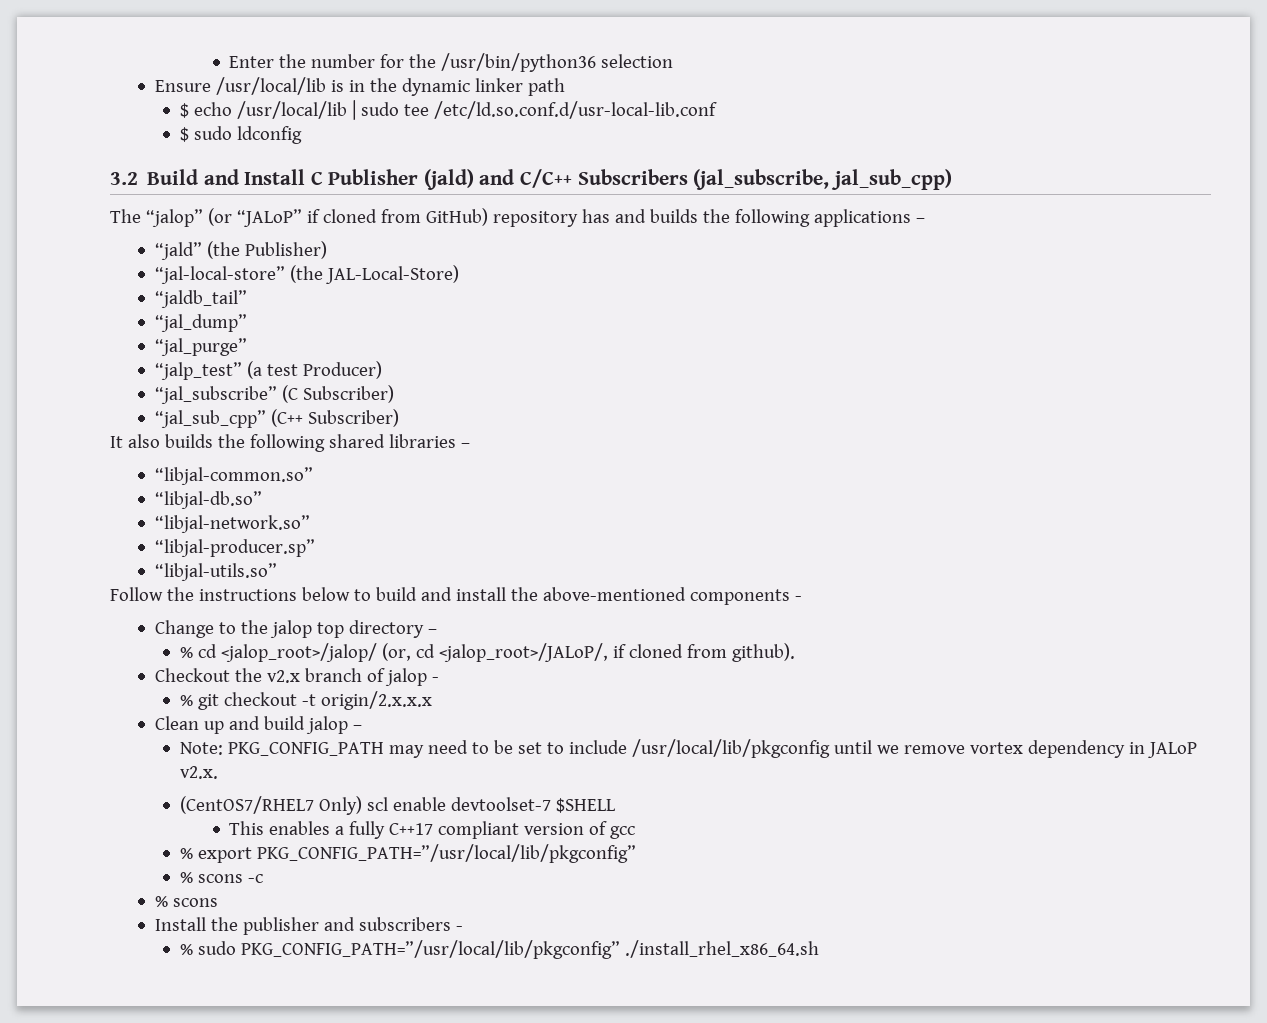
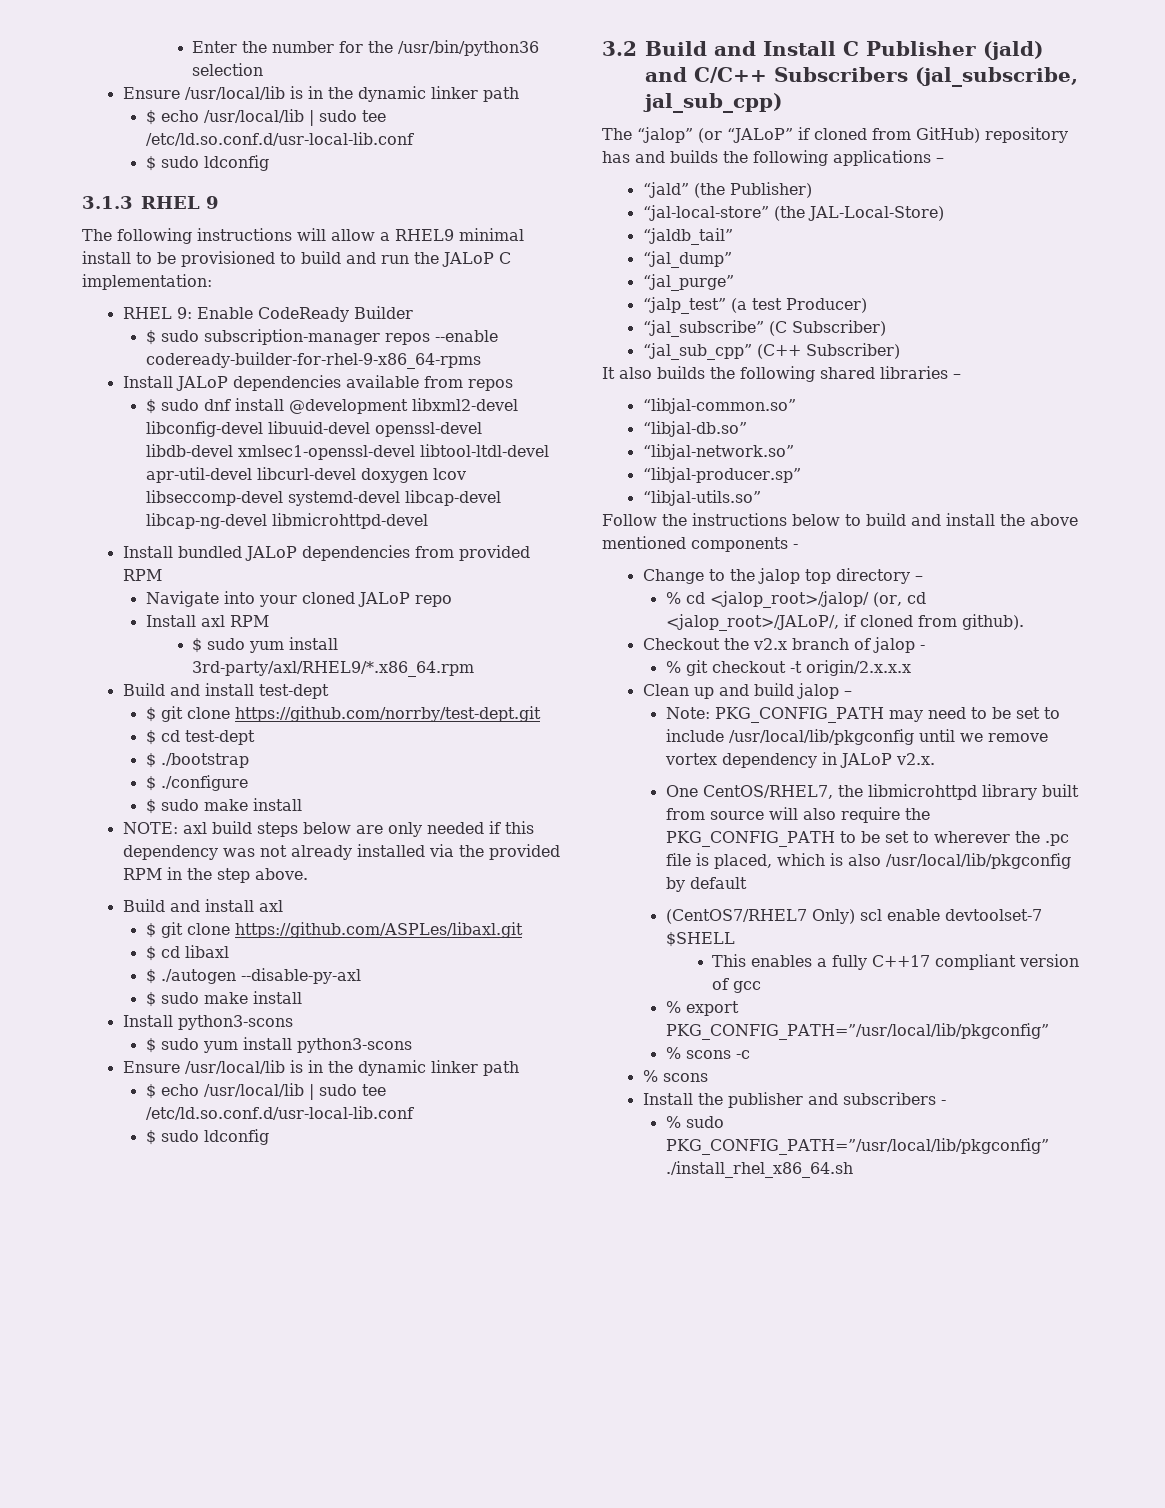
+ 3.1.3 RHEL 9
+ The following instructions will allow a RHEL9 minimal install to be provisioned to build and run the JALoP C implementation:
+ RHEL 9: Enable CodeReady Builder
+ $ sudo subscription-manager repos --enable codeready-builder-for-rhel-9-x86_64-rpms
+ Install JALoP dependencies available from repos
+ $ sudo dnf install @development libxml2-devel libconfig-devel libuuid-devel openssl-devel libdb-devel xmlsec1-openssl-devel libtool-ltdl-devel apr-util-devel libcurl-devel doxygen lcov libseccomp-devel systemd-devel libcap-devel libcap-ng-devel libmicrohttpd-devel
+ Install bundled JALoP dependencies from provided RPM
+ Navigate into your cloned JALoP repo
+ Install axl RPM
+ $ sudo yum install 3rd-party/axl/RHEL9/*.x86_64.rpm
+ Build and install test-dept
+ $ git clone https://github.com/norrby/test-dept.git
+ $ cd test-dept
+ $ ./bootstrap
+ $ ./configure
+ $ sudo make install
+ NOTE: axl build steps below are only needed if this dependency was not already installed via the provided RPM in the step above.
+ Build and install axl
+ $ git clone https://github.com/ASPLes/libaxl.git
+ $ cd libaxl
+ $ ./autogen --disable-py-axl
+ $ sudo make install
+ Install python3-scons
+ $ sudo yum install python3-scons
+ Ensure /usr/local/lib is in the dynamic linker path
+ $ echo /usr/local/lib | sudo tee /etc/ld.so.conf.d/usr-local-lib.conf
+ $ sudo ldconfig
- Follow the instructions below to build and install the above-mentioned components -
+ Follow the instructions below to build and install the above mentioned components -
+ One CentOS/RHEL7, the libmicrohttpd library built from source will also require the PKG_CONFIG_PATH to be set to wherever the .pc file is placed, which is also /usr/local/lib/pkgconfig by default

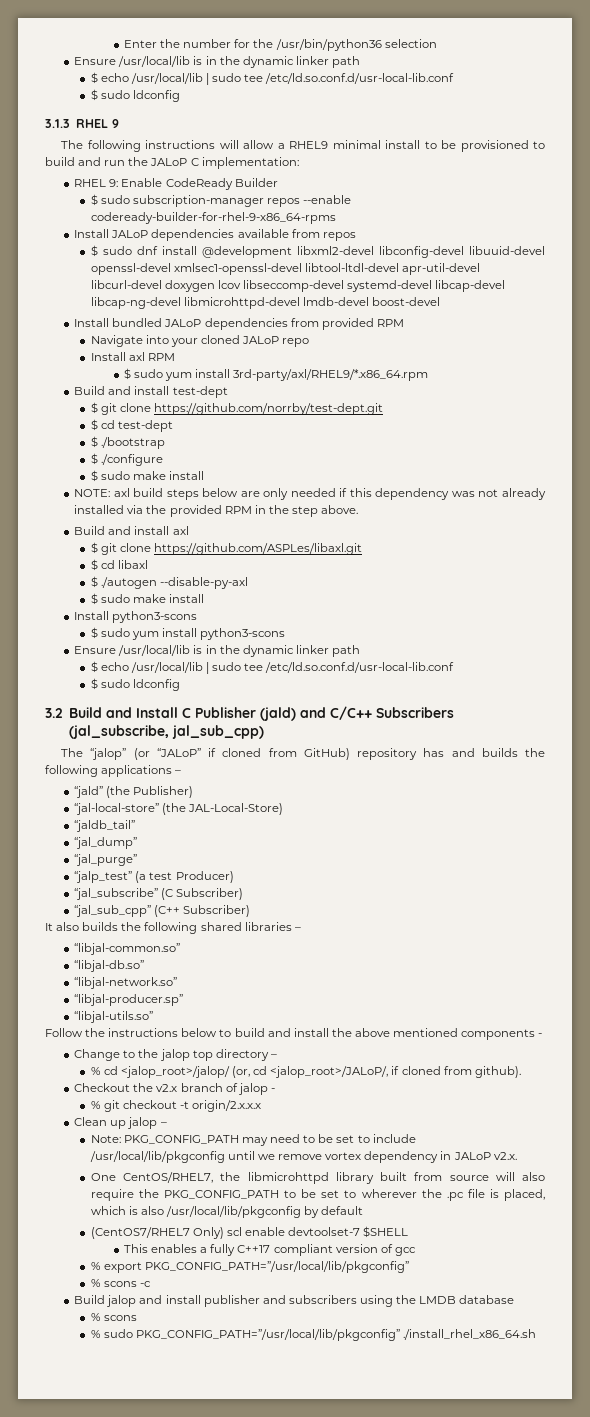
- $ sudo dnf install @development libxml2-devel libconfig-devel libuuid-devel openssl-devel libdb-devel xmlsec1-openssl-devel libtool-ltdl-devel apr-util-devel libcurl-devel doxygen lcov libseccomp-devel systemd-devel libcap-devel libcap-ng-devel libmicrohttpd-devel
+ $ sudo dnf install @development libxml2-devel libconfig-devel libuuid-devel openssl-devel xmlsec1-openssl-devel libtool-ltdl-devel apr-util-devel libcurl-devel doxygen lcov libseccomp-devel systemd-devel libcap-devel libcap-ng-devel libmicrohttpd-devel lmdb-devel boost-devel
- Clean up and build jalop –
+ Clean up jalop –
  % scons -c
+ Build jalop and install publisher and subscribers using the LMDB database
  % scons
- Install the publisher and subscribers -

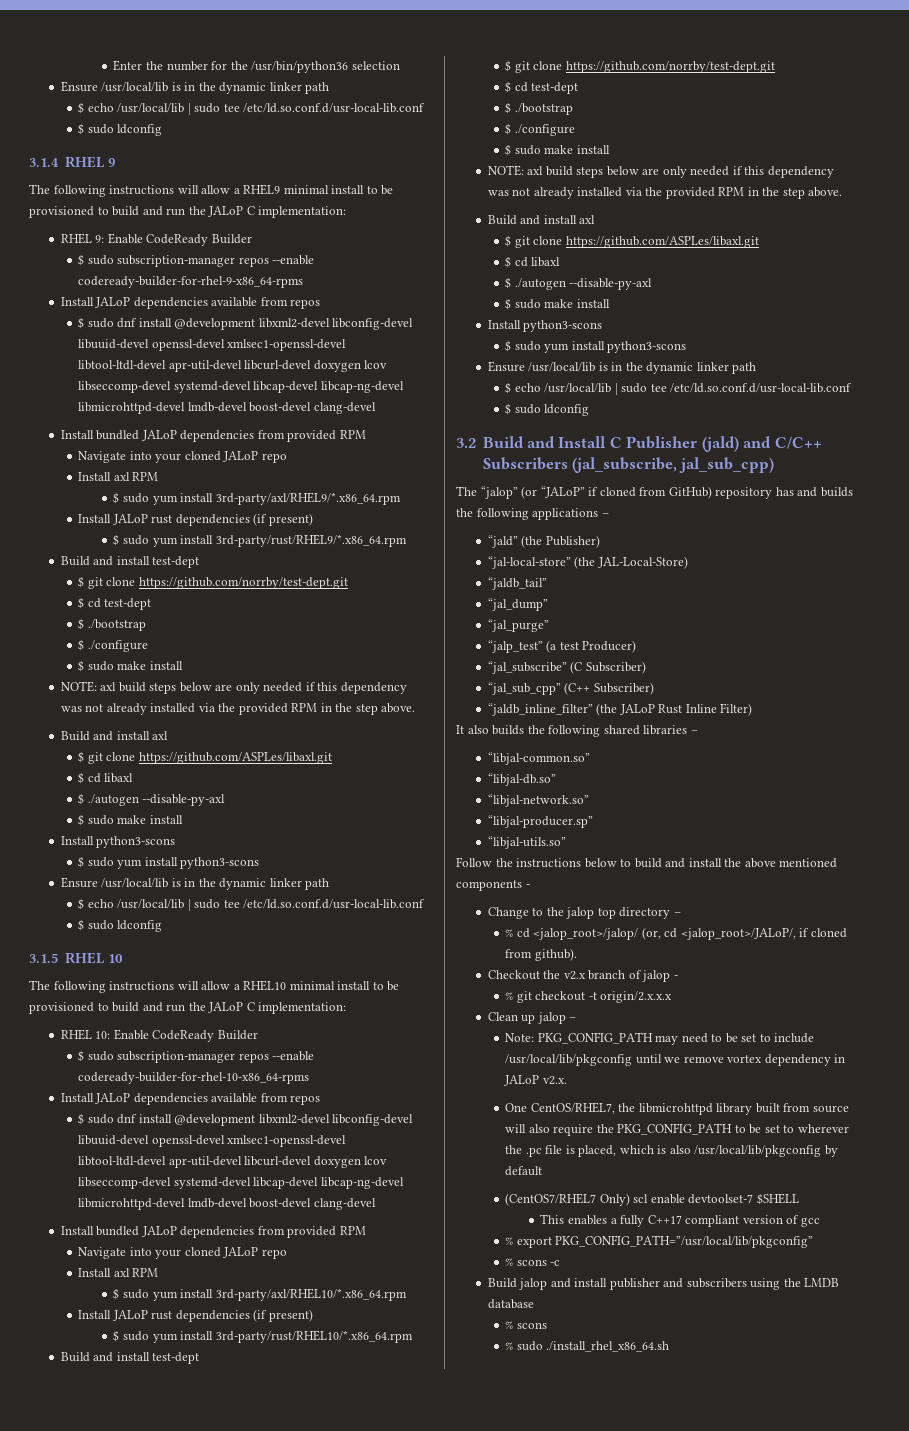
- 3.1.3 RHEL 9
+ 3.1.4 RHEL 9
  $ sudo subscription-manager repos --enable codeready-builder-for-rhel-9-x86_64-rpms
  Install JALoP dependencies available from repos
- $ sudo dnf install @development libxml2-devel libconfig-devel libuuid-devel openssl-devel xmlsec1-openssl-devel libtool-ltdl-devel apr-util-devel libcurl-devel doxygen lcov libseccomp-devel systemd-devel libcap-devel libcap-ng-devel libmicrohttpd-devel lmdb-devel boost-devel
+ $ sudo dnf install @development libxml2-devel libconfig-devel libuuid-devel openssl-devel xmlsec1-openssl-devel libtool-ltdl-devel apr-util-devel libcurl-devel doxygen lcov libseccomp-devel systemd-devel libcap-devel libcap-ng-devel libmicrohttpd-devel lmdb-devel boost-devel clang-devel
  $ sudo yum install 3rd-party/axl/RHEL9/*.x86_64.rpm
+ Install JALoP rust dependencies (if present)
+ $ sudo yum install 3rd-party/rust/RHEL9/*.x86_64.rpm
+ Build and install test-dept
+ $ git clone https://github.com/norrby/test-dept.git
+ $ cd test-dept
+ $ ./bootstrap
+ $ ./configure
+ $ sudo make install
+ NOTE: axl build steps below are only needed if this dependency was not already installed via the provided RPM in the step above.
+ Build and install axl
+ $ git clone https://github.com/ASPLes/libaxl.git
+ $ cd libaxl
+ $ ./autogen --disable-py-axl
+ $ sudo make install
+ Install python3-scons
+ $ sudo yum install python3-scons
+ Ensure /usr/local/lib is in the dynamic linker path
+ $ echo /usr/local/lib | sudo tee /etc/ld.so.conf.d/usr-local-lib.conf
+ $ sudo ldconfig
+ 3.1.5 RHEL 10
+ The following instructions will allow a RHEL10 minimal install to be provisioned to build and run the JALoP C implementation:
+ RHEL 10: Enable CodeReady Builder
+ $ sudo subscription-manager repos --enable codeready-builder-for-rhel-10-x86_64-rpms
+ Install JALoP dependencies available from repos
+ $ sudo dnf install @development libxml2-devel libconfig-devel libuuid-devel openssl-devel xmlsec1-openssl-devel libtool-ltdl-devel apr-util-devel libcurl-devel doxygen lcov libseccomp-devel systemd-devel libcap-devel libcap-ng-devel libmicrohttpd-devel lmdb-devel boost-devel clang-devel
+ Install bundled JALoP dependencies from provided RPM
+ Navigate into your cloned JALoP repo
+ Install axl RPM
+ $ sudo yum install 3rd-party/axl/RHEL10/*.x86_64.rpm
+ Install JALoP rust dependencies (if present)
+ $ sudo yum install 3rd-party/rust/RHEL10/*.x86_64.rpm
+ “jaldb_inline_filter” (the JALoP Rust Inline Filter)
- % sudo PKG_CONFIG_PATH=”/usr/local/lib/pkgconfig” ./install_rhel_x86_64.sh
+ % sudo ./install_rhel_x86_64.sh

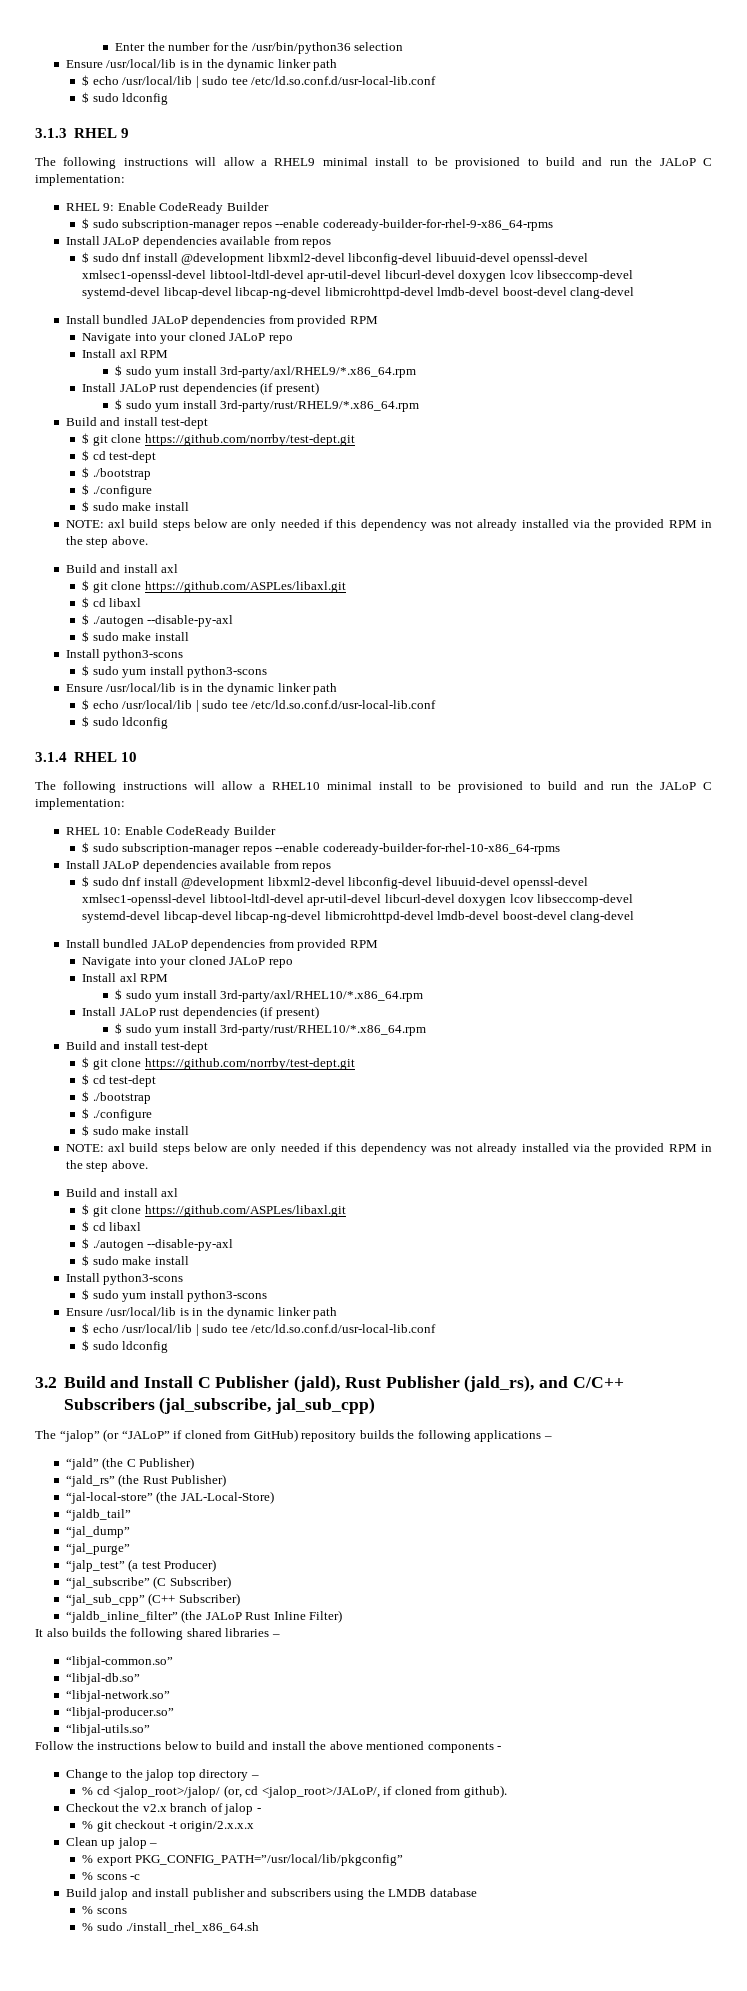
- 3.1.4 RHEL 9
+ 3.1.3 RHEL 9
- 3.1.5 RHEL 10
+ 3.1.4 RHEL 10
- 3.2 Build and Install C Publisher (jald) and C/C++ Subscribers (jal_subscribe, jal_sub_cpp)
+ 3.2 Build and Install C Publisher (jald), Rust Publisher (jald_rs), and C/C++ Subscribers (jal_subscribe, jal_sub_cpp)
- The “jalop” (or “JALoP” if cloned from GitHub) repository has and builds the following applications –
+ The “jalop” (or “JALoP” if cloned from GitHub) repository builds the following applications –
- “jald” (the Publisher)
+ “jald” (the C Publisher)
+ “jald_rs” (the Rust Publisher)
- “libjal-producer.sp”
+ “libjal-producer.so”
- Note: PKG_CONFIG_PATH may need to be set to include /usr/local/lib/pkgconfig until we remove vortex dependency in JALoP v2.x.
- One CentOS/RHEL7, the libmicrohttpd library built from source will also require the PKG_CONFIG_PATH to be set to wherever the .pc file is placed, which is also /usr/local/lib/pkgconfig by default
- (CentOS7/RHEL7 Only) scl enable devtoolset-7 $SHELL
- This enables a fully C++17 compliant version of gcc

